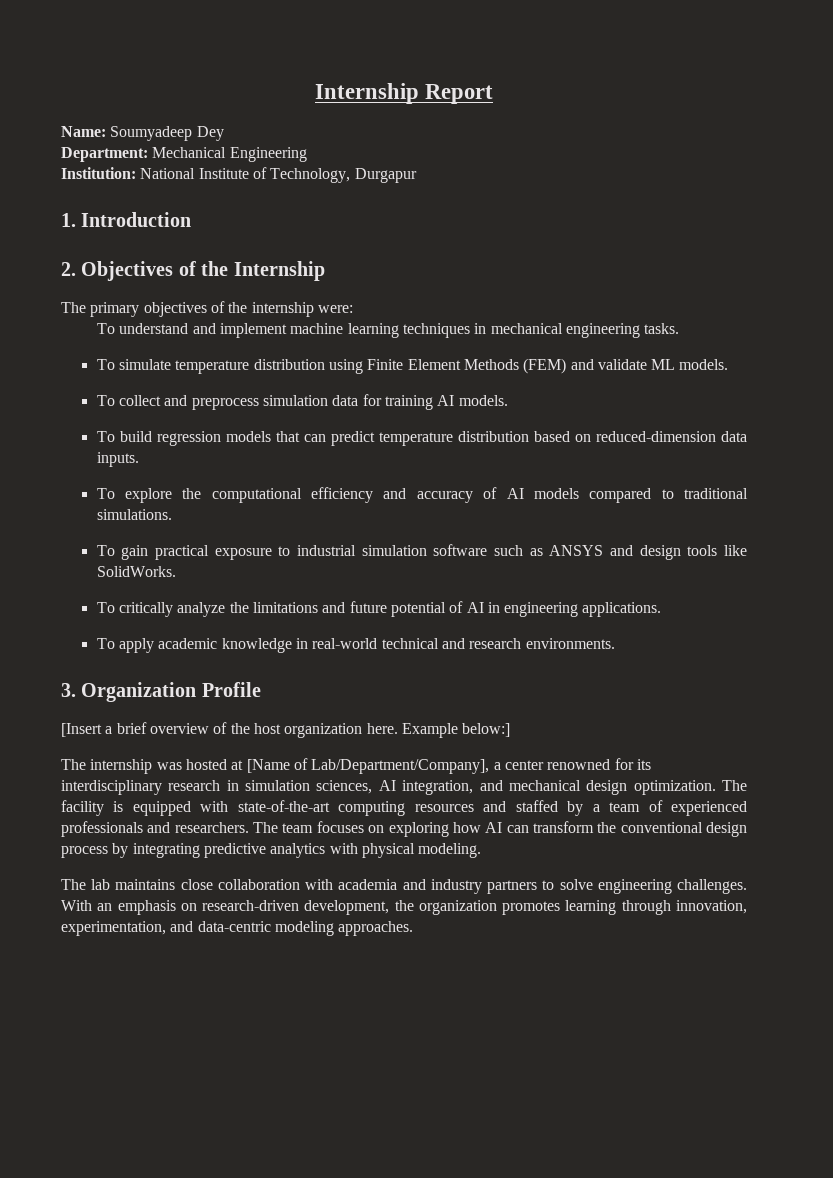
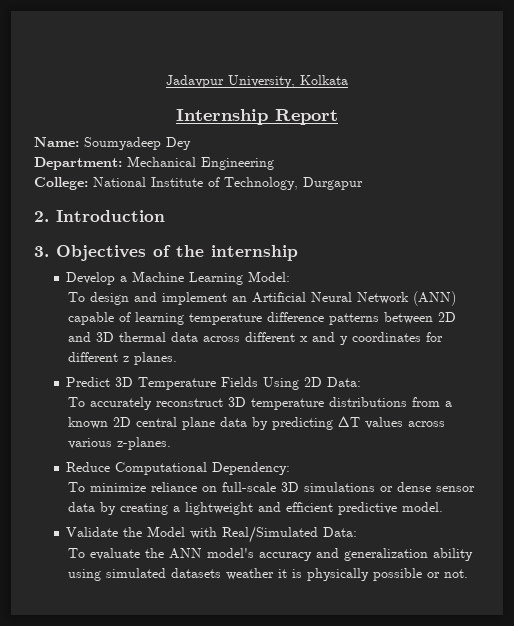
+ Jadavpur University, Kolkata
- Institution: National Institute of Technology, Durgapur
+ College: National Institute of Technology, Durgapur
- 1. Introduction
+ 2. Introduction
- 2. Objectives of the Internship
- The primary objectives of the internship were:
- To understand and implement machine learning techniques in mechanical engineering tasks.
- To simulate temperature distribution using Finite Element Methods (FEM) and validate ML models.
- To collect and preprocess simulation data for training AI models.
- To build regression models that can predict temperature distribution based on reduced-dimension data inputs.
- To explore the computational efficiency and accuracy of AI models compared to traditional simulations.
- To gain practical exposure to industrial simulation software such as ANSYS and design tools like SolidWorks.
- To critically analyze the limitations and future potential of AI in engineering applications.
- To apply academic knowledge in real-world technical and research environments.
- 3. Organization Profile
- [Insert a brief overview of the host organization here. Example below:]
- The internship was hosted at [Name of Lab/Department/Company], a center renowned for its interdisciplinary research in simulation sciences, AI integration, and mechanical design optimization. The facility is equipped with state-of-the-art computing resources and staffed by a team of experienced professionals and researchers. The team focuses on exploring how AI can transform the conventional design process by integrating predictive analytics with physical modeling.
- The lab maintains close collaboration with academia and industry partners to solve engineering challenges. With an emphasis on research-driven development, the organization promotes learning through innovation, experimentation, and data-centric modeling approaches.
+ 3. Objectives of the internship
+ Develop a Machine Learning Model:
+ To design and implement an Artificial Neural Network (ANN) capable of learning temperature difference patterns between 2D and 3D thermal data across different x and y coordinates for different z planes.
+ Predict 3D Temperature Fields Using 2D Data:
+ To accurately reconstruct 3D temperature distributions from a known 2D central plane data by predicting ΔT values across various z-planes.
+ Reduce Computational Dependency:
+ To minimize reliance on full-scale 3D simulations or dense sensor data by creating a lightweight and efficient predictive model.
+ Validate the Model with Real/Simulated Data:
+ To evaluate the ANN model's accuracy and generalization ability using simulated datasets weather it is physically possible or not.

